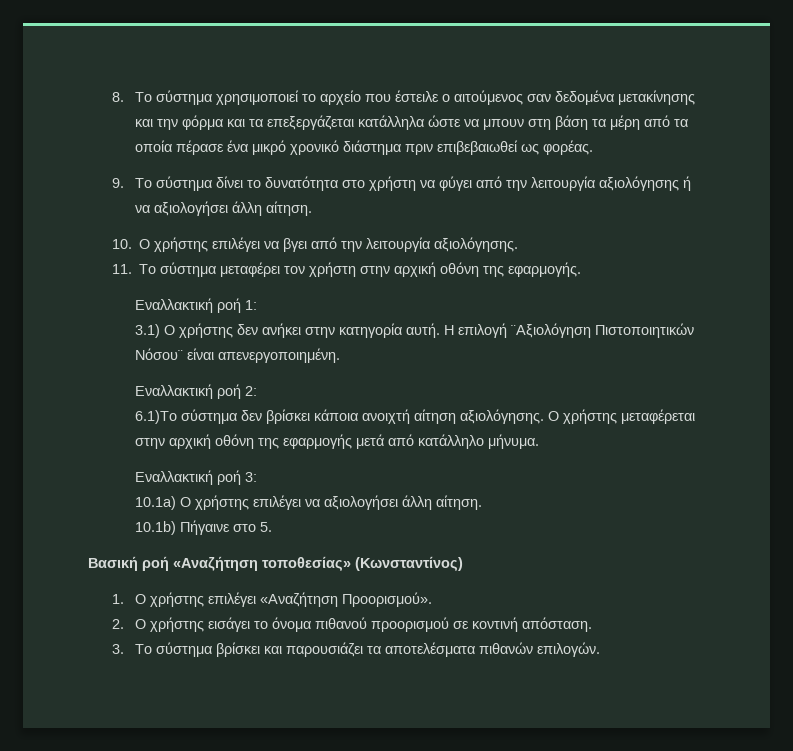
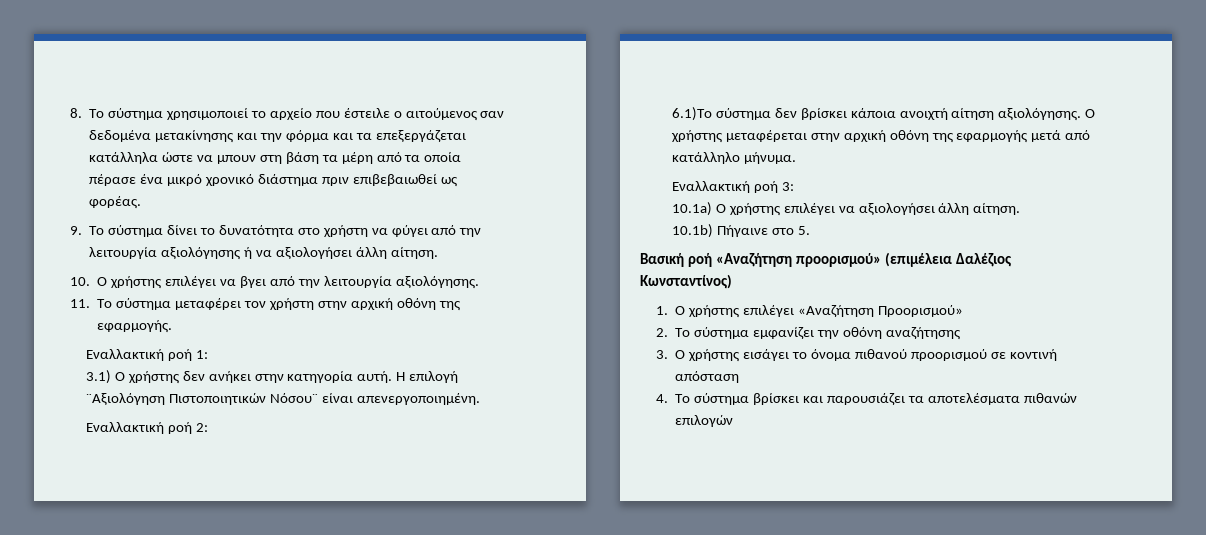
- Βασική ροή «Αναζήτηση τοποθεσίας» (Κωνσταντίνος)
+ Βασική ροή «Αναζήτηση προορισμού» (επιμέλεια Δαλέζιος Κωνσταντίνος)
- 1. Ο χρήστης επιλέγει «Αναζήτηση Προορισμού».
- 2. Ο χρήστης εισάγει το όνομα πιθανού προορισμού σε κοντινή απόσταση.
- 3. Το σύστημα βρίσκει και παρουσιάζει τα αποτελέσματα πιθανών επιλογών.
+ 1. Ο χρήστης επιλέγει «Αναζήτηση Προορισμού»
+ 2. Το σύστημα εμφανίζει την οθόνη αναζήτησης
+ 3. Ο χρήστης εισάγει το όνομα πιθανού προορισμού σε κοντινή απόσταση
+ 4. Το σύστημα βρίσκει και παρουσιάζει τα αποτελέσματα πιθανών επιλογών

